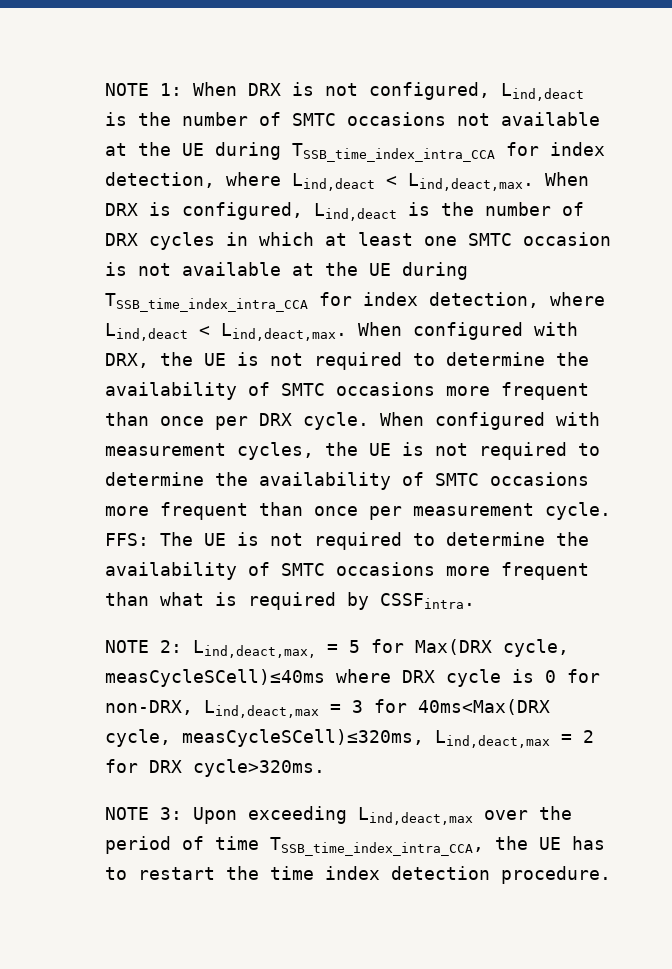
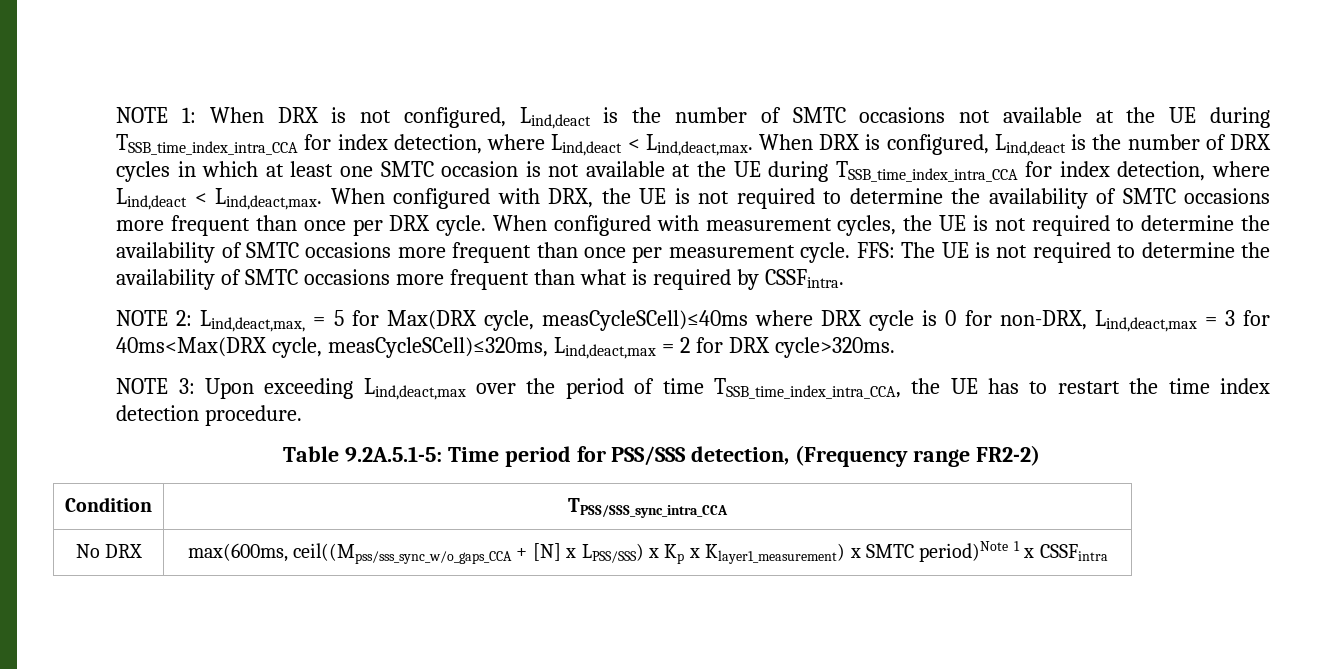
+ Table 9.2A.5.1-5: Time period for PSS/SSS detection, (Frequency range FR2-2)
+ Condition | TPSS/SSS_sync_intra_CCA
+ No DRX | max(600ms, ceil((Mpss/sss_sync_w/o_gaps_CCA + [N] x LPSS/SSS) x Kp x Klayer1_measurement) x SMTC period)Note 1 x CSSFintra

